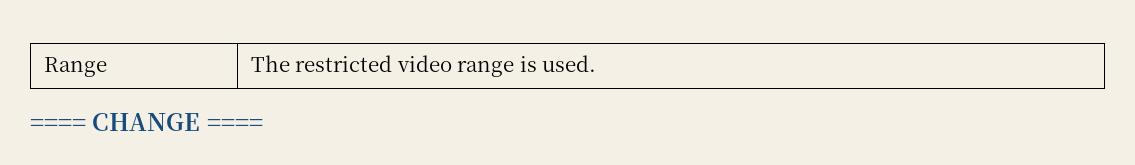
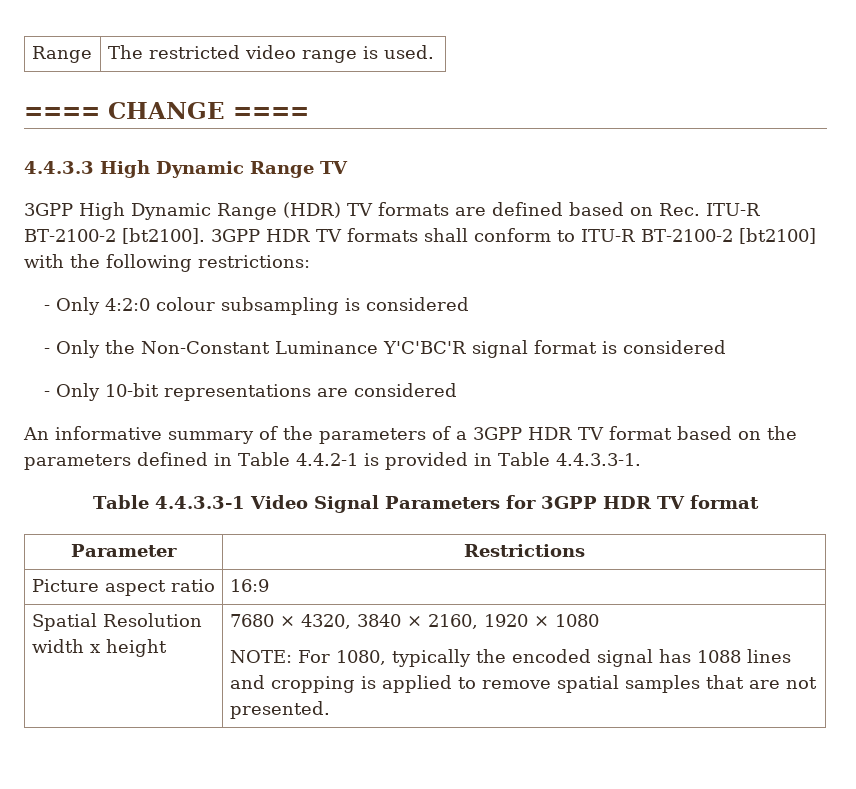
+ 4.4.3.3 High Dynamic Range TV
+ 3GPP High Dynamic Range (HDR) TV formats are defined based on Rec. ITU-R BT-2100-2 [bt2100]. 3GPP HDR TV formats shall conform to ITU-R BT-2100-2 [bt2100] with the following restrictions:
+ - Only 4:2:0 colour subsampling is considered
+ - Only the Non-Constant Luminance Y'C'BC'R signal format is considered
+ - Only 10-bit representations are considered
+ An informative summary of the parameters of a 3GPP HDR TV format based on the parameters defined in Table 4.4.2-1 is provided in Table 4.4.3.3-1.
+ Table 4.4.3.3-1 Video Signal Parameters for 3GPP HDR TV format
+ Parameter | Restrictions
+ Picture aspect ratio | 16:9
+ Spatial Resolution width x height | 7680 × 4320, 3840 × 2160, 1920 × 1080
+ NOTE: For 1080, typically the encoded signal has 1088 lines and cropping is applied to remove spatial samples that are not presented.

